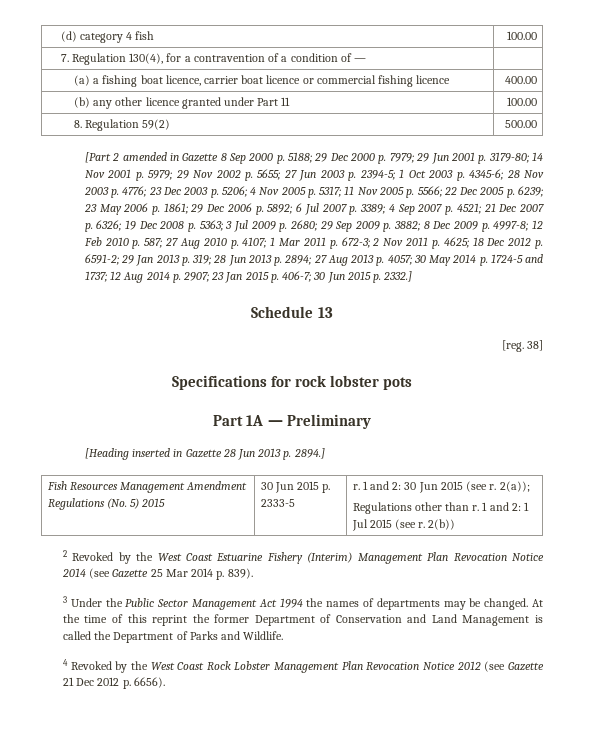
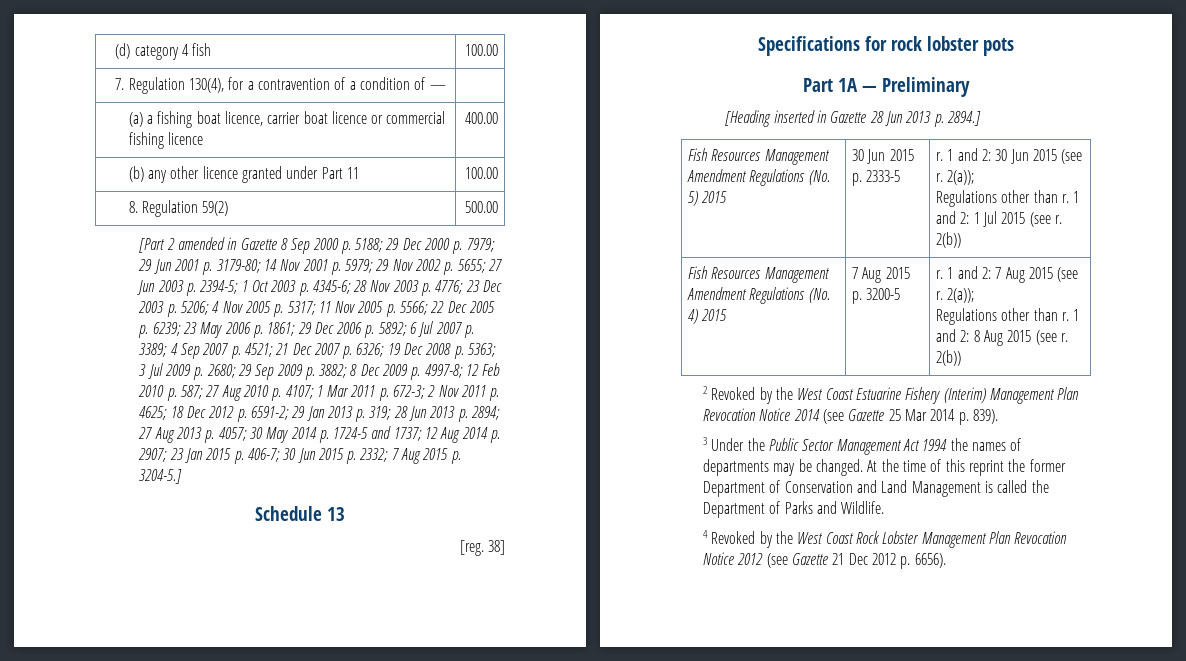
- 30 Jun 2015 p. 2332.]
+ 30 Jun 2015 p. 2332; 7 Aug 2015 p. 3204-5.]
+ Fish Resources Management Amendment Regulations (No. 4) 2015 | 7 Aug 2015 p. 3200-5 | r. 1 and 2: 7 Aug 2015 (see r. 2(a));
+ Regulations other than r. 1 and 2: 8 Aug 2015 (see r. 2(b))

